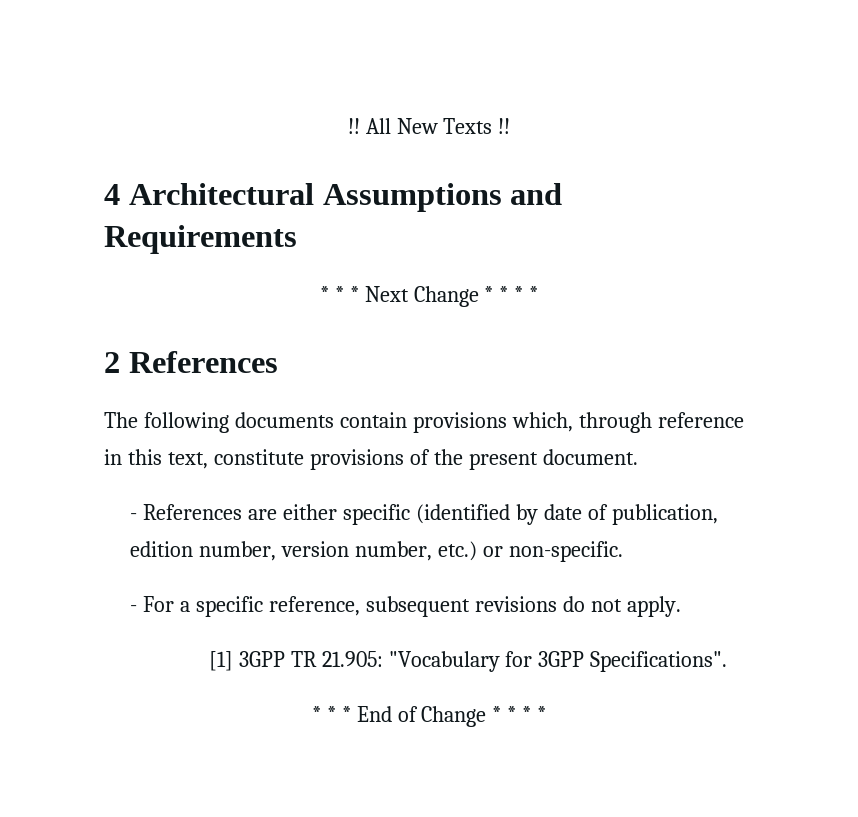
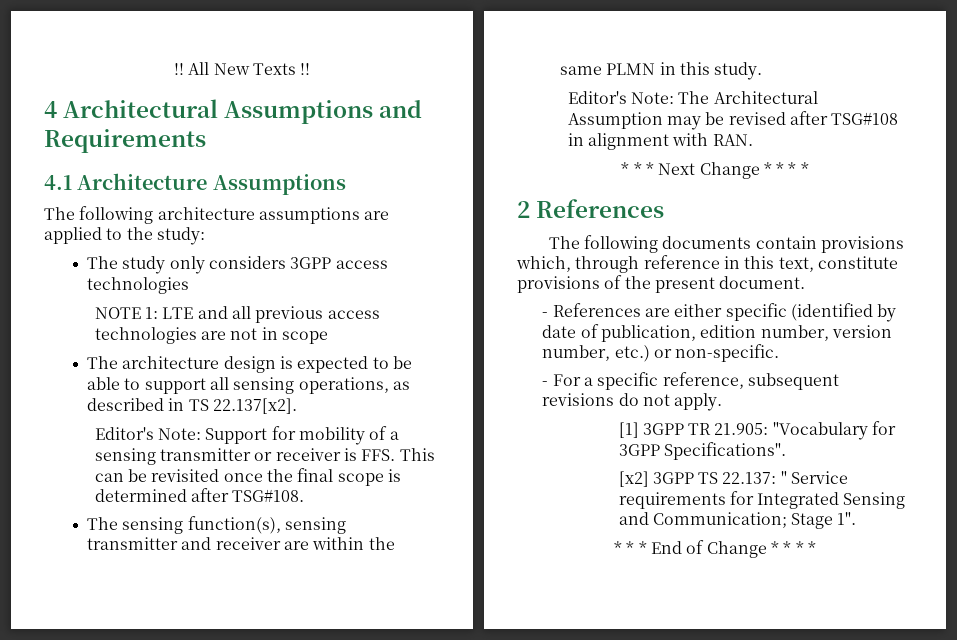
+ 4.1 Architecture Assumptions
+ The following architecture assumptions are applied to the study:
+ The study only considers 3GPP access technologies
+ NOTE 1: LTE and all previous access technologies are not in scope
+ The architecture design is expected to be able to support all sensing operations, as described in TS 22.137[x2].
+ Editor's Note: Support for mobility of a sensing transmitter or receiver is FFS. This can be revisited once the final scope is determined after TSG#108.
+ The sensing function(s), sensing transmitter and receiver are within the same PLMN in this study.
+ Editor's Note: The Architectural Assumption may be revised after TSG#108 in alignment with RAN.
+ [x2] 3GPP TS 22.137: " Service requirements for Integrated Sensing and Communication; Stage 1".

